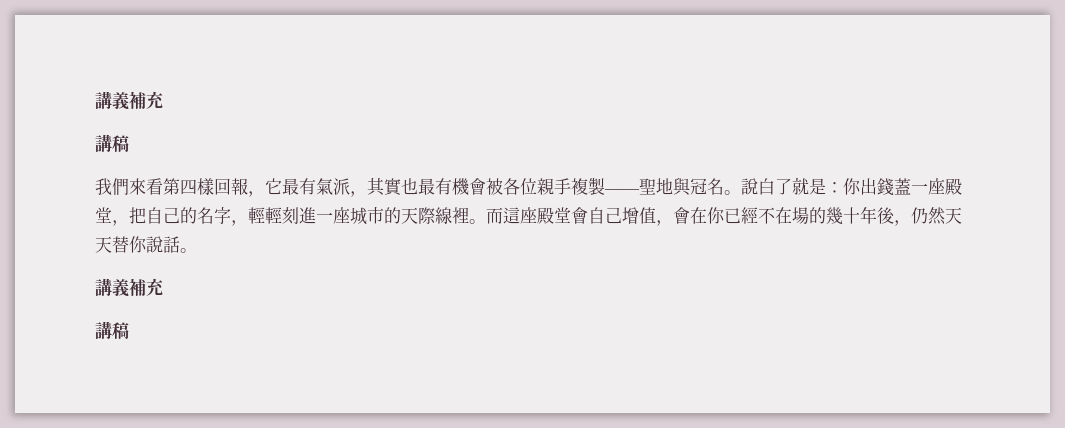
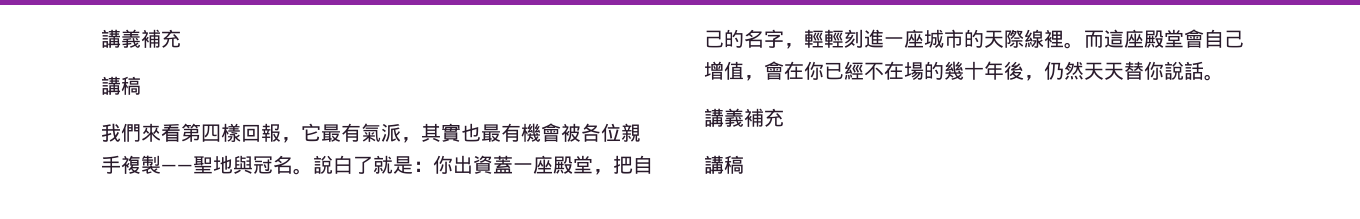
- 說白了就是：你出錢蓋一座殿堂，把自己的名字，輕輕刻進一座城市的天際線裡。
+ 說白了就是：你出資蓋一座殿堂，把自己的名字，輕輕刻進一座城市的天際線裡。

